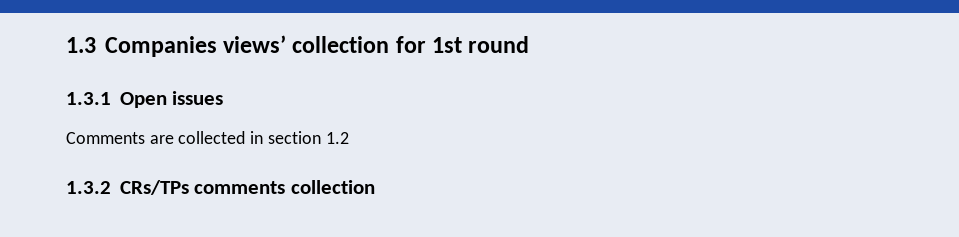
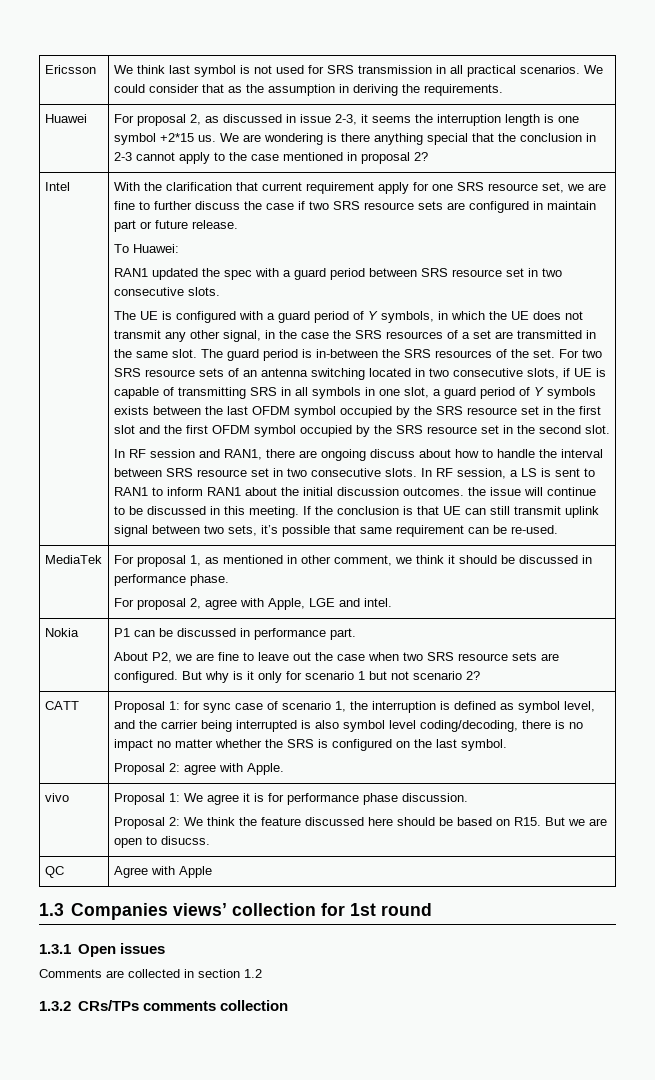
+ Ericsson | We think last symbol is not used for SRS transmission in all practical scenarios. We could consider that as the assumption in deriving the requirements.
+ Huawei | For proposal 2, as discussed in issue 2-3, it seems the interruption length is one symbol +2*15 us. We are wondering is there anything special that the conclusion in 2-3 cannot apply to the case mentioned in proposal 2?
+ Intel | With the clarification that current requirement apply for one SRS resource set, we are fine to further discuss the case if two SRS resource sets are configured in maintain part or future release.
+ To Huawei:
+ RAN1 updated the spec with a guard period between SRS resource set in two consecutive slots.
+ The UE is configured with a guard period of Y symbols, in which the UE does not transmit any other signal, in the case the SRS resources of a set are transmitted in the same slot. The guard period is in-between the SRS resources of the set. For two SRS resource sets of an antenna switching located in two consecutive slots, if UE is capable of transmitting SRS in all symbols in one slot, a guard period of Y symbols exists between the last OFDM symbol occupied by the SRS resource set in the first slot and the first OFDM symbol occupied by the SRS resource set in the second slot.
+ In RF session and RAN1, there are ongoing discuss about how to handle the interval between SRS resource set in two consecutive slots. In RF session, a LS is sent to RAN1 to inform RAN1 about the initial discussion outcomes. the issue will continue to be discussed in this meeting. If the conclusion is that UE can still transmit uplink signal between two sets, it’s possible that same requirement can be re-used.
+ MediaTek | For proposal 1, as mentioned in other comment, we think it should be discussed in performance phase.
+ For proposal 2, agree with Apple, LGE and intel.
+ Nokia | P1 can be discussed in performance part.
+ About P2, we are fine to leave out the case when two SRS resource sets are configured. But why is it only for scenario 1 but not scenario 2?
+ CATT | Proposal 1: for sync case of scenario 1, the interruption is defined as symbol level, and the carrier being interrupted is also symbol level coding/decoding, there is no impact no matter whether the SRS is configured on the last symbol.
+ Proposal 2: agree with Apple.
+ vivo | Proposal 1: We agree it is for performance phase discussion.
+ Proposal 2: We think the feature discussed here should be based on R15. But we are open to disucss.
+ QC | Agree with Apple

